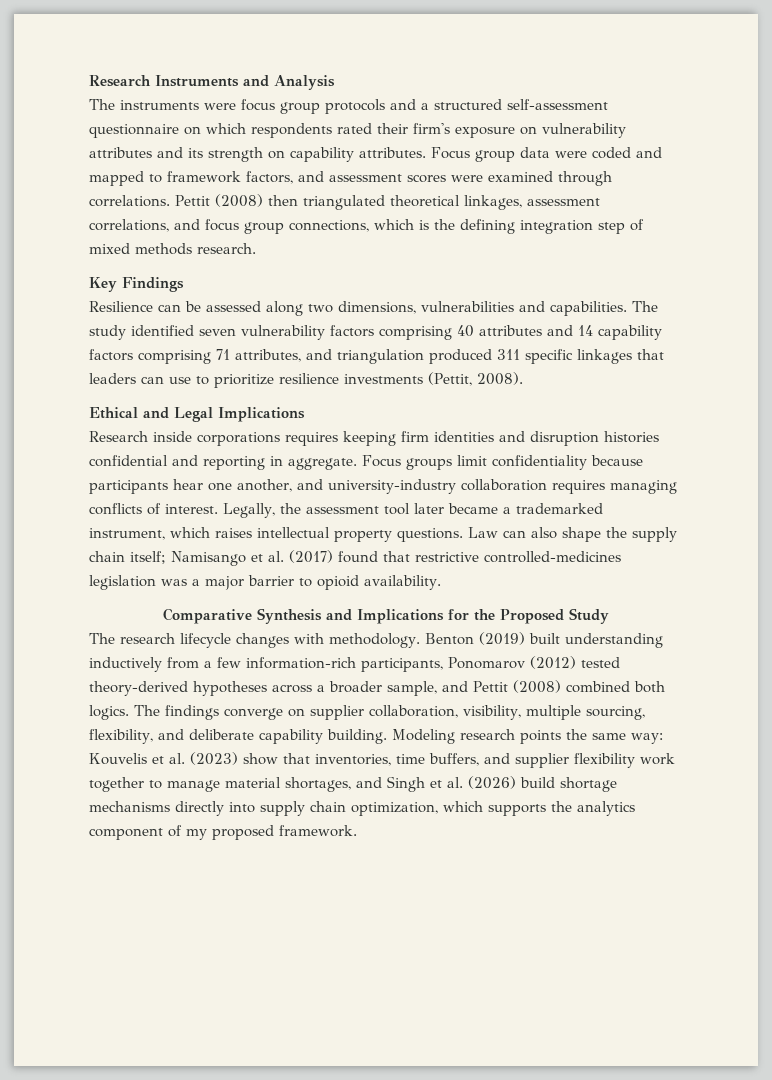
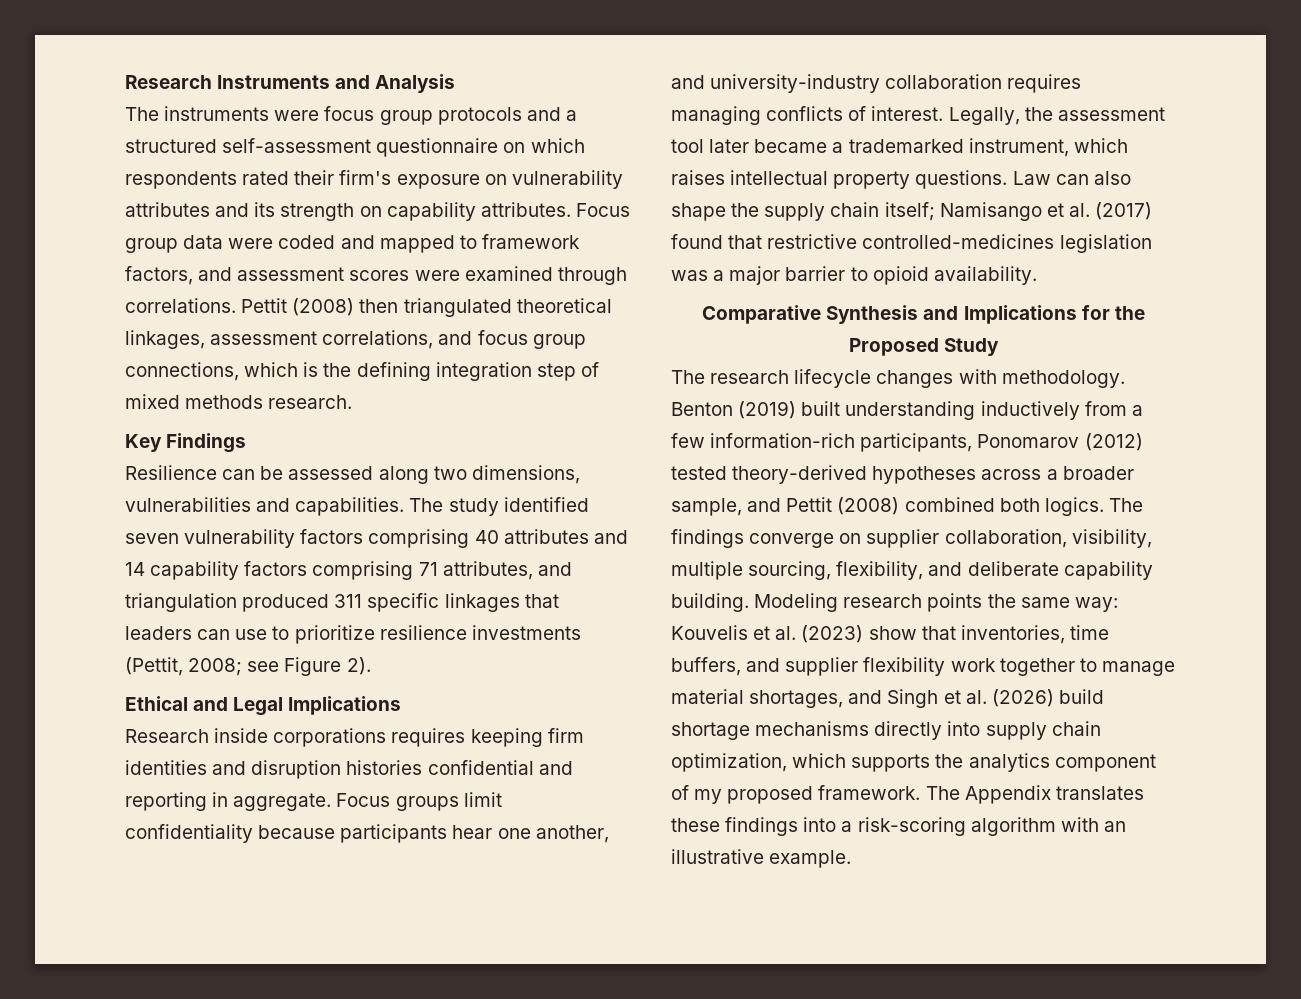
- The study identified seven vulnerability factors comprising 40 attributes and 14 capability factors comprising 71 attributes, and triangulation produced 311 specific linkages that leaders can use to prioritize resilience investments (Pettit, 2008).
+ The study identified seven vulnerability factors comprising 40 attributes and 14 capability factors comprising 71 attributes, and triangulation produced 311 specific linkages that leaders can use to prioritize resilience investments (Pettit, 2008; see Figure 2).
+ The Appendix translates these findings into a risk-scoring algorithm with an illustrative example.

